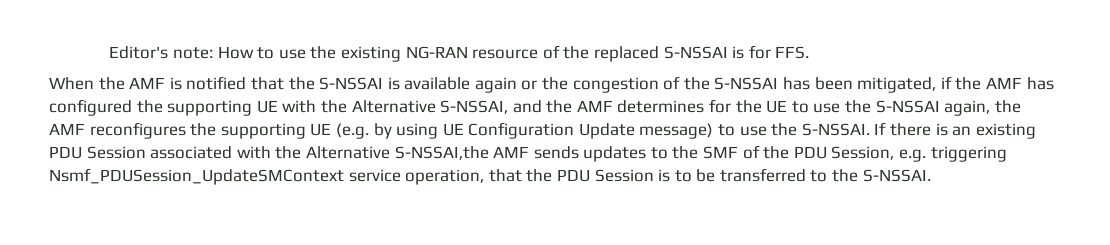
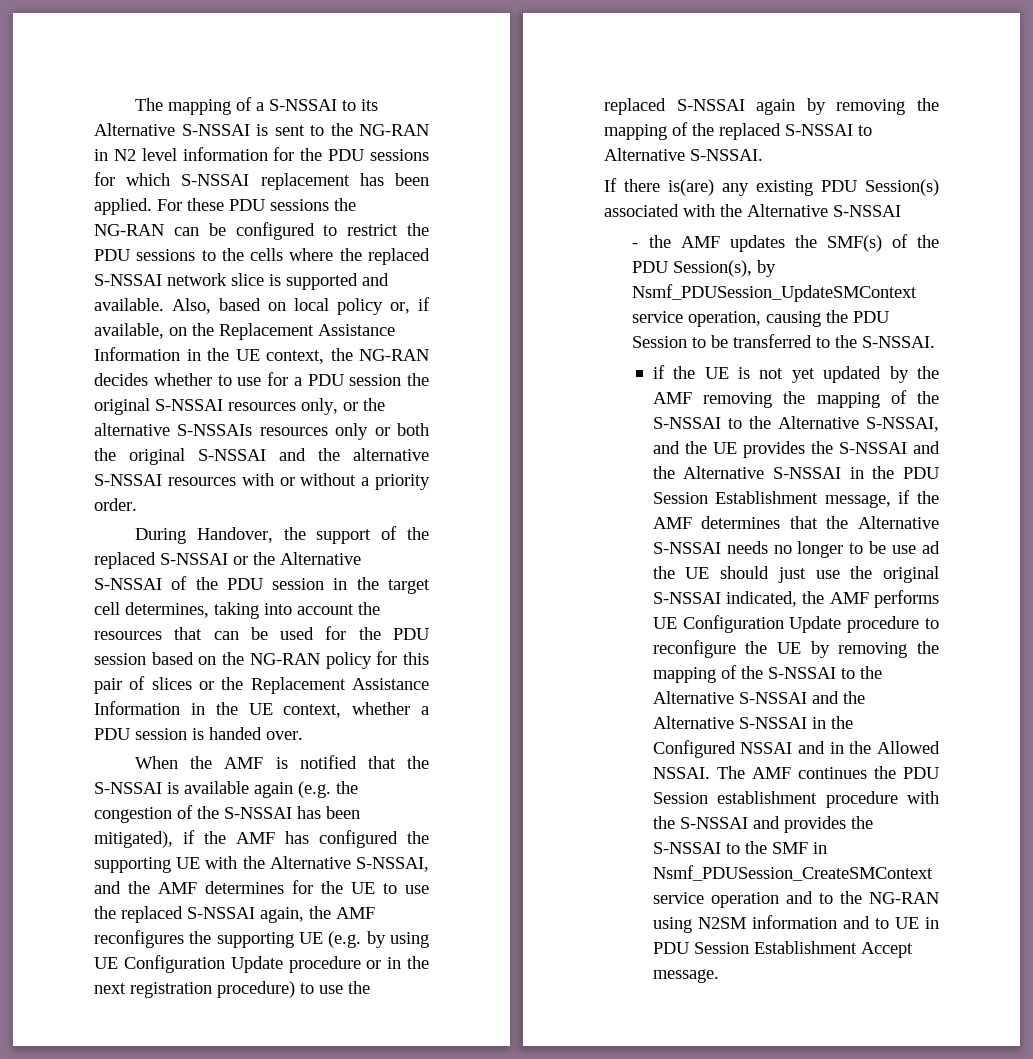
- Editor's note: How to use the existing NG-RAN resource of the replaced S-NSSAI is for FFS.
+ The mapping of a S-NSSAI to its Alternative S-NSSAI is sent to the NG-RAN in N2 level information for the PDU sessions for which S-NSSAI replacement has been applied. For these PDU sessions the NG-RAN can be configured to restrict the PDU sessions to the cells where the replaced S-NSSAI network slice is supported and available. Also, based on local policy or, if available, on the Replacement Assistance Information in the UE context, the NG-RAN decides whether to use for a PDU session the original S-NSSAI resources only, or the alternative S-NSSAIs resources only or both the original S-NSSAI and the alternative S-NSSAI resources with or without a priority order.
+ During Handover, the support of the replaced S-NSSAI or the Alternative S-NSSAI of the PDU session in the target cell determines, taking into account the resources that can be used for the PDU session based on the NG-RAN policy for this pair of slices or the Replacement Assistance Information in the UE context, whether a PDU session is handed over.
- When the AMF is notified that the S-NSSAI is available again or the congestion of the S-NSSAI has been mitigated, if the AMF has configured the supporting UE with the Alternative S-NSSAI, and the AMF determines for the UE to use the S-NSSAI again, the AMF reconfigures the supporting UE (e.g. by using UE Configuration Update message) to use the S-NSSAI. If there is an existing PDU Session associated with the Alternative S-NSSAI,the AMF sends updates to the SMF of the PDU Session, e.g. triggering Nsmf_PDUSession_UpdateSMContext service operation, that the PDU Session is to be transferred to the S-NSSAI.
+ When the AMF is notified that the S-NSSAI is available again (e.g. the congestion of the S-NSSAI has been mitigated), if the AMF has configured the supporting UE with the Alternative S-NSSAI, and the AMF determines for the UE to use the replaced S-NSSAI again, the AMF reconfigures the supporting UE (e.g. by using UE Configuration Update procedure or in the next registration procedure) to use the replaced S-NSSAI again by removing the mapping of the replaced S-NSSAI to Alternative S-NSSAI.
+ If there is(are) any existing PDU Session(s) associated with the Alternative S-NSSAI
+ - the AMF updates the SMF(s) of the PDU Session(s), by Nsmf_PDUSession_UpdateSMContext service operation, causing the PDU Session to be transferred to the S-NSSAI.
+ if the UE is not yet updated by the AMF removing the mapping of the S-NSSAI to the Alternative S-NSSAI, and the UE provides the S-NSSAI and the Alternative S-NSSAI in the PDU Session Establishment message, if the AMF determines that the Alternative S-NSSAI needs no longer to be use ad the UE should just use the original S-NSSAI indicated, the AMF performs UE Configuration Update procedure to reconfigure the UE by removing the mapping of the S-NSSAI to the Alternative S-NSSAI and the Alternative S-NSSAI in the Configured NSSAI and in the Allowed NSSAI. The AMF continues the PDU Session establishment procedure with the S-NSSAI and provides the S-NSSAI to the SMF in Nsmf_PDUSession_CreateSMContext service operation and to the NG-RAN using N2SM information and to UE in PDU Session Establishment Accept message.

